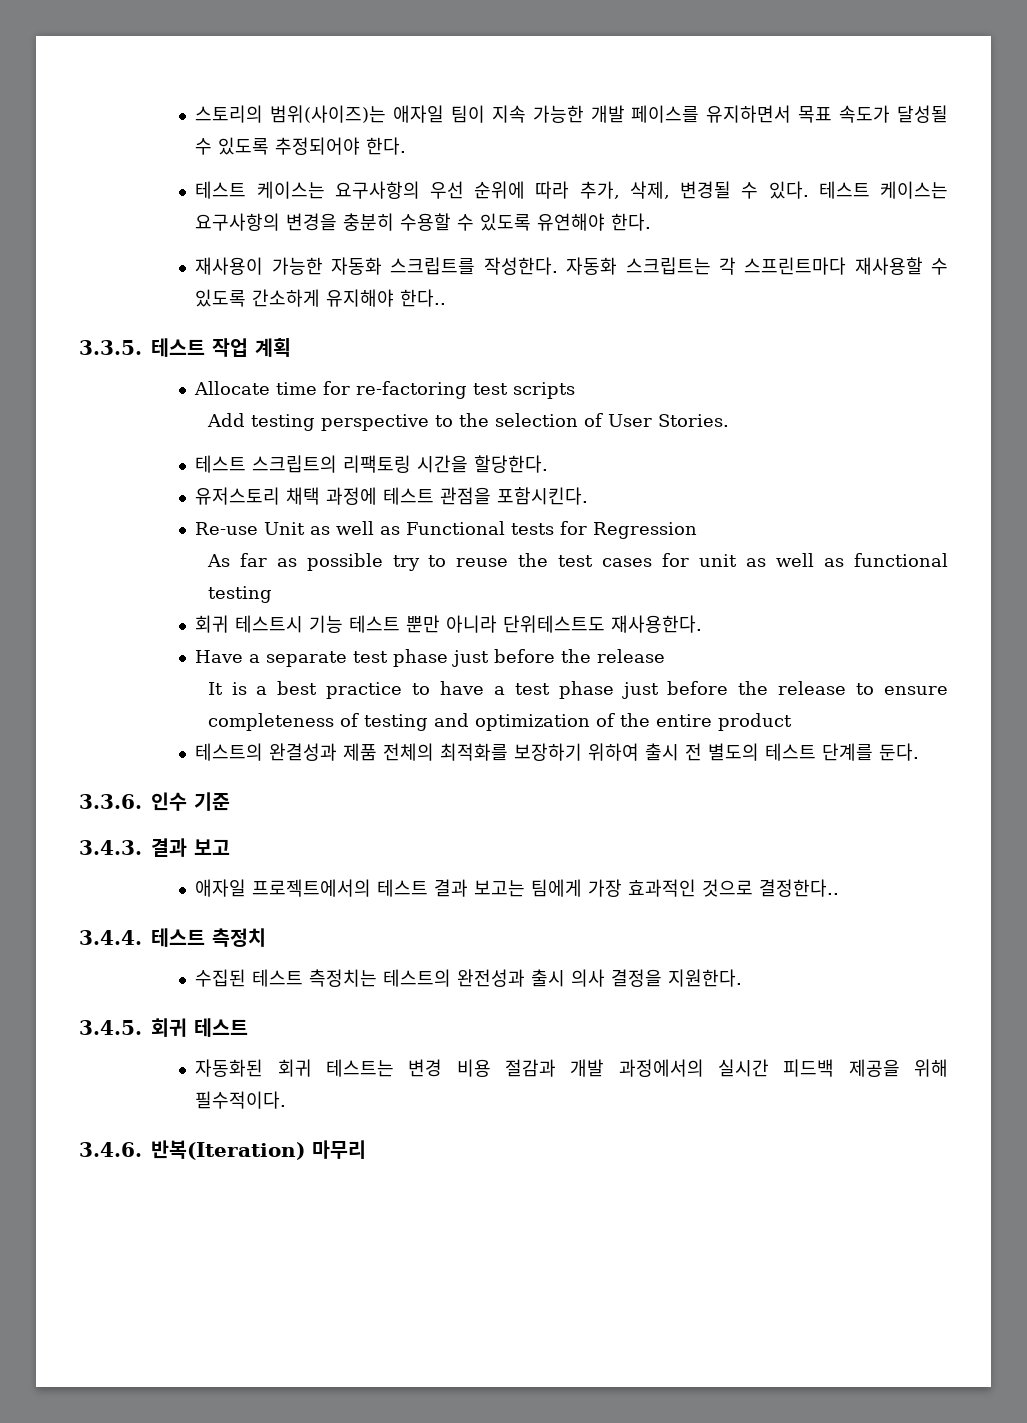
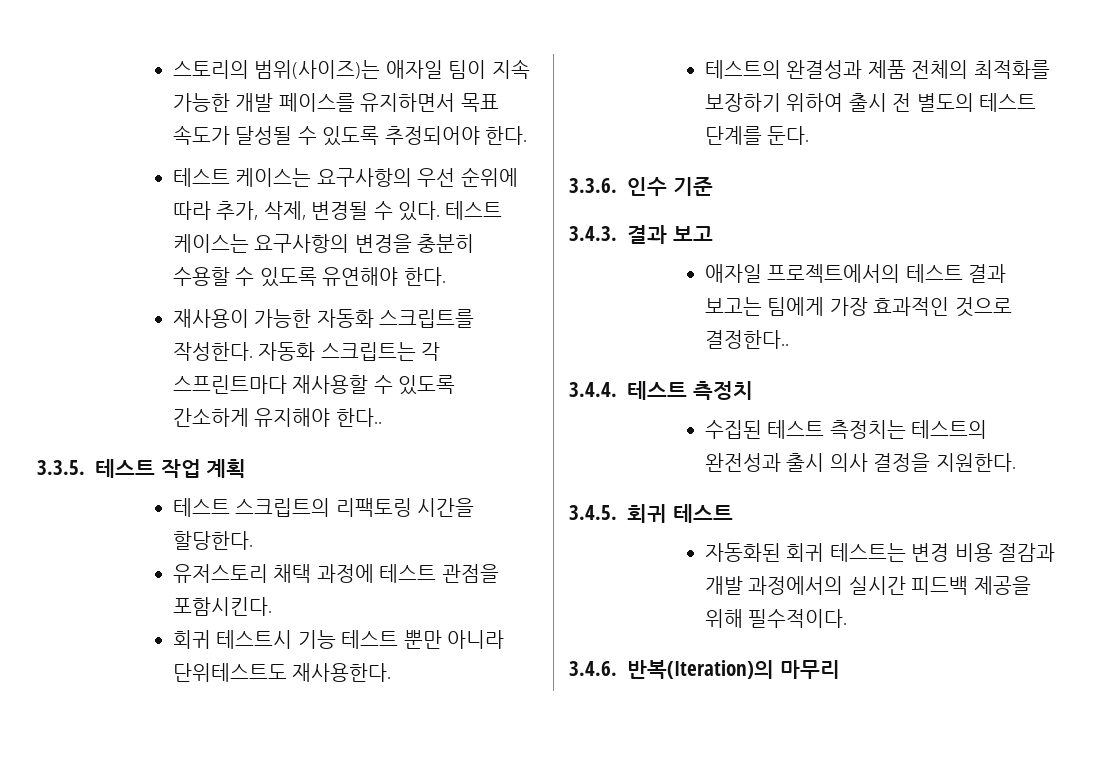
- Allocate time for re-factoring test scripts
- Add testing perspective to the selection of User Stories.
- Re-use Unit as well as Functional tests for Regression
- As far as possible try to reuse the test cases for unit as well as functional testing
- Have a separate test phase just before the release
- It is a best practice to have a test phase just before the release to ensure completeness of testing and optimization of the entire product
- 3.4.6. 반복(Iteration) 마무리
+ 3.4.6. 반복(Iteration)의 마무리

